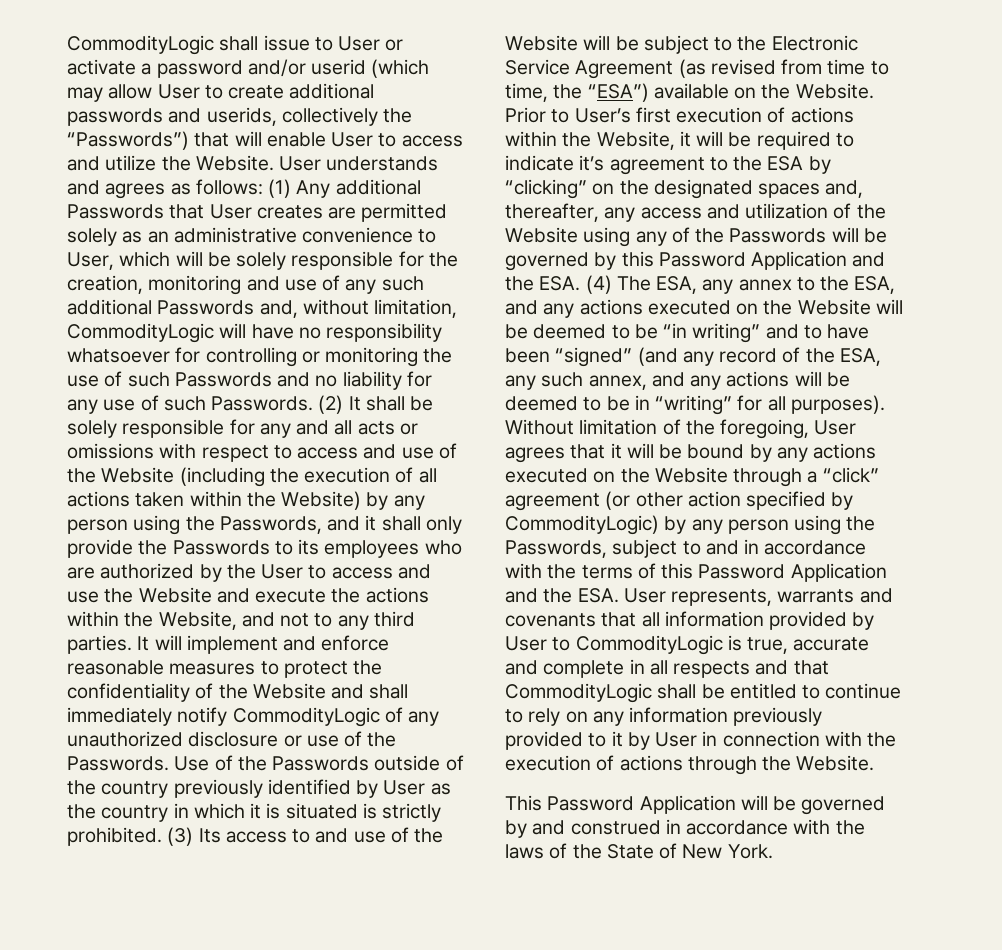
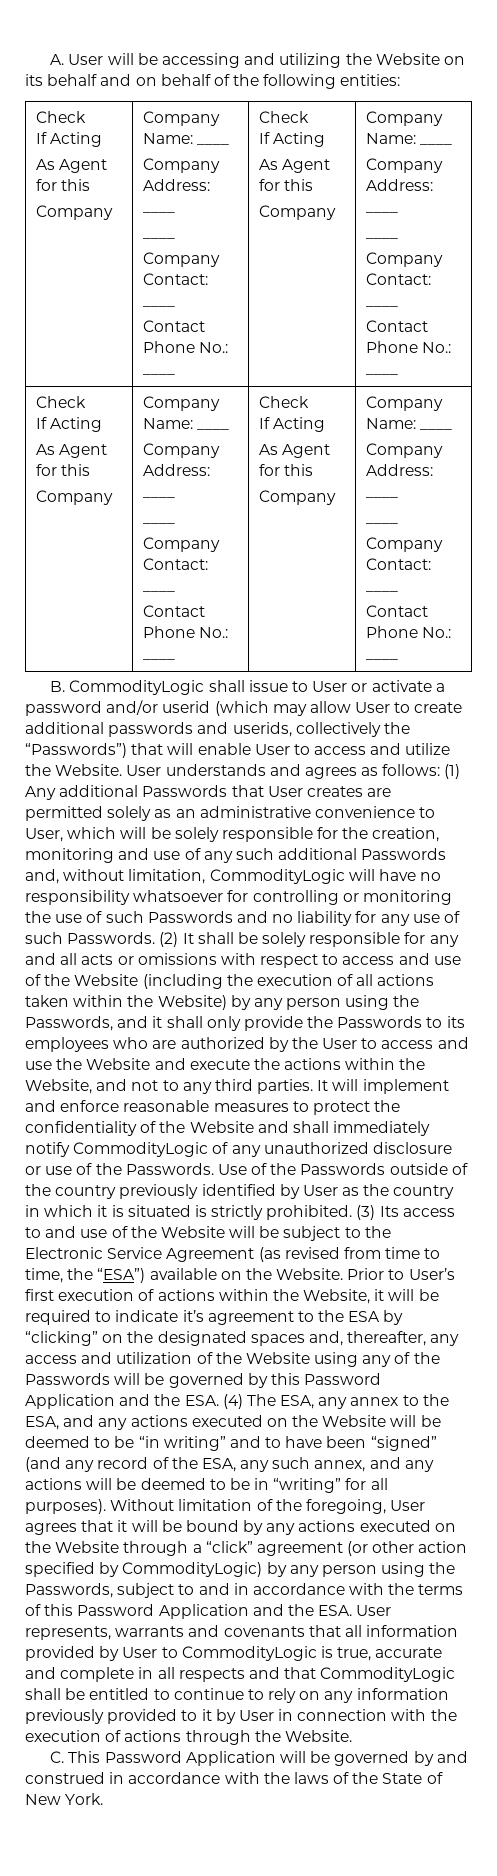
- CommodityLogic shall issue to User or activate a password and/or userid (which may allow User to create additional passwords and userids, collectively the “Passwords”) that will enable User to access and utilize the Website.
+ A. User will be accessing and utilizing the Website on its behalf and on behalf of the following entities:
+ Check
+ If Acting
+ As Agent for this
+ Company | Company Name: ____
+ Company Address: ____
+ ____
+ Company Contact: ____
+ Contact Phone No.: ____ | Check
+ If Acting
+ As Agent for this
+ Company | Company Name: ____
+ Company Address: ____
+ ____
+ Company Contact: ____
+ Contact Phone No.: ____
+ Check
+ If Acting
+ As Agent for this
+ Company | Company Name: ____
+ Company Address: ____
+ ____
+ Company Contact: ____
+ Contact Phone No.: ____ | Check
+ If Acting
+ As Agent for this
+ Company | Company Name: ____
+ Company Address: ____
+ ____
+ Company Contact: ____
+ Contact Phone No.: ____
+ B. CommodityLogic shall issue to User or activate a password and/or userid (which may allow User to create additional passwords and userids, collectively the “Passwords”) that will enable User to access and utilize the Website.
- This Password Application will be governed by and construed in accordance with the laws of the State of New York.
+ C. This Password Application will be governed by and construed in accordance with the laws of the State of New York.

